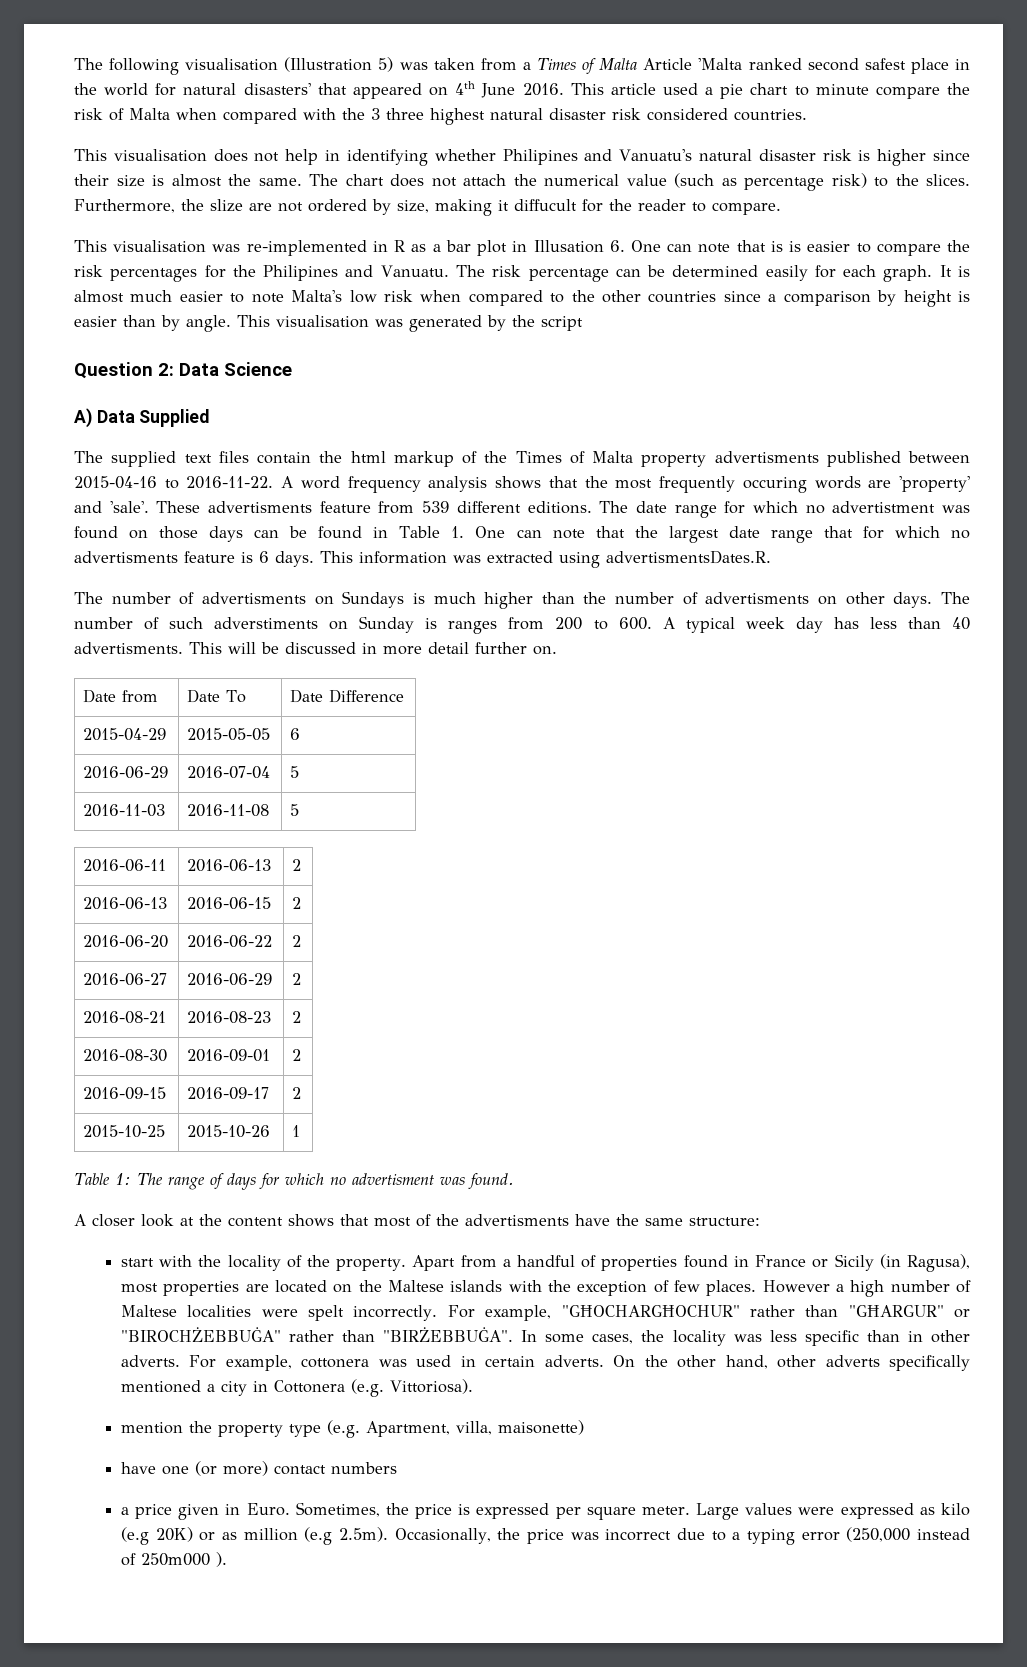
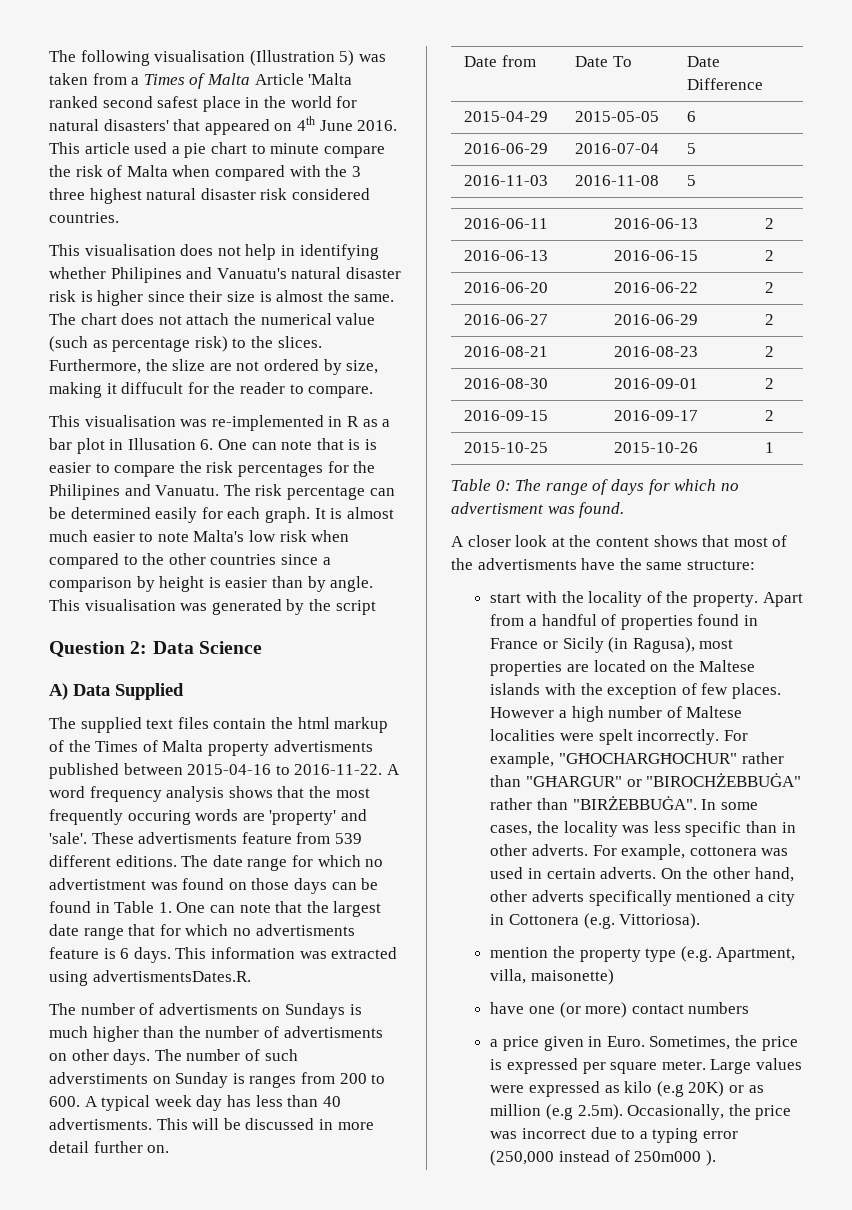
- Table 1: The range of days for which no advertisment was found.
+ Table 0: The range of days for which no advertisment was found.

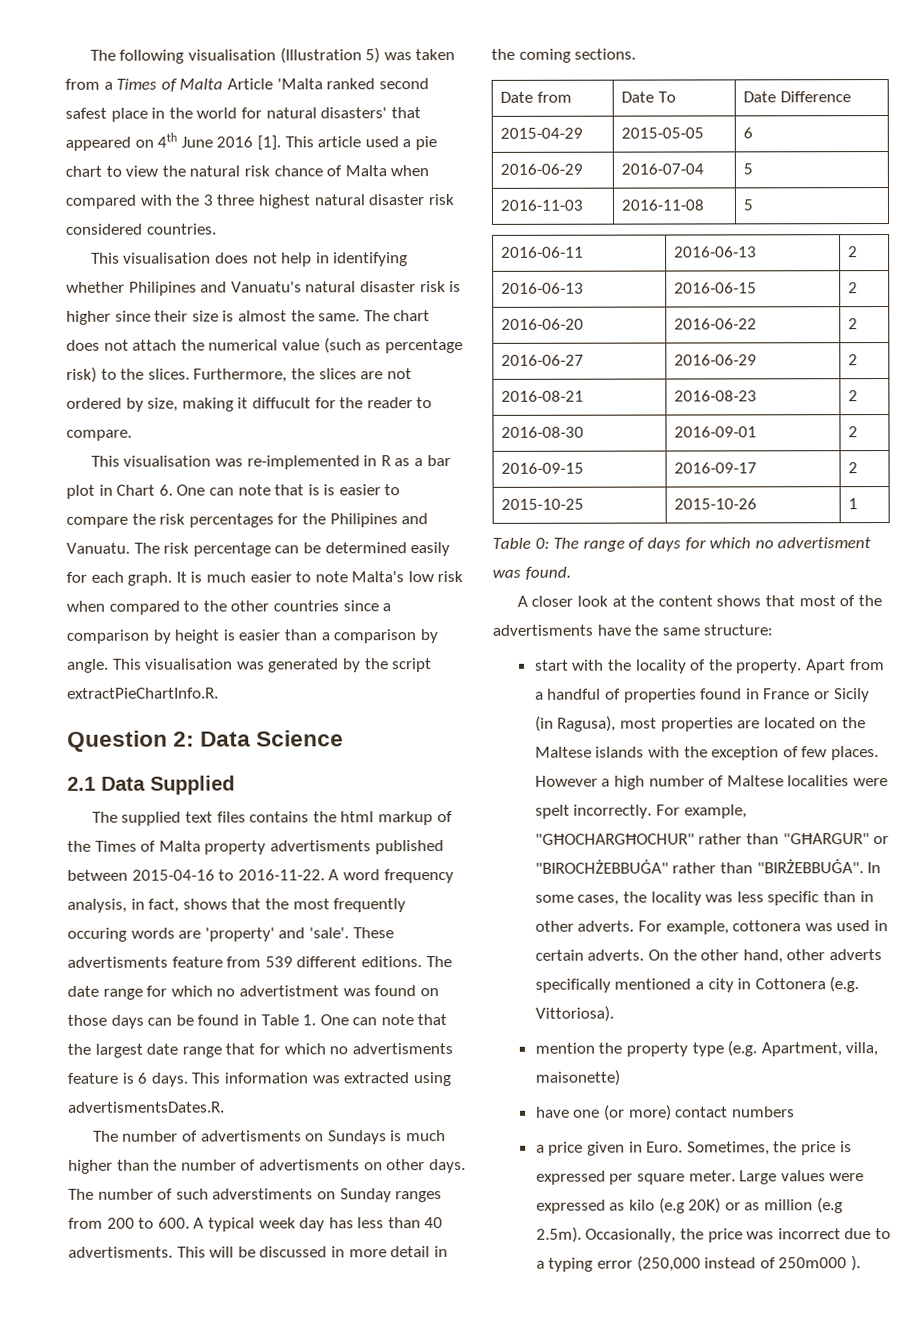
- The following visualisation (Illustration 5) was taken from a Times of Malta Article 'Malta ranked second safest place in the world for natural disasters' that appeared on 4th June 2016.
+ The following visualisation (Illustration 5) was taken from a Times of Malta Article 'Malta ranked second safest place in the world for natural disasters' that appeared on 4th June 2016 [1].
- This article used a pie chart to minute compare the risk of Malta when compared with the 3 three highest natural disaster risk considered countries.
+ This article used a pie chart to view the natural risk chance of Malta when compared with the 3 three highest natural disaster risk considered countries.
- Furthermore, the slize are not ordered by size, making it diffucult for the reader to compare.
+ Furthermore, the slices are not ordered by size, making it diffucult for the reader to compare.
- This visualisation was re-implemented in R as a bar plot in Illusation 6. One can note that is is easier to compare the risk percentages for the Philipines and Vanuatu.
+ This visualisation was re-implemented in R as a bar plot in Chart 6. One can note that is is easier to compare the risk percentages for the Philipines and Vanuatu.
- It is almost much easier to note Malta's low risk when compared to the other countries since a comparison by height is easier than by angle.
+ It is much easier to note Malta's low risk when compared to the other countries since a comparison by height is easier than a comparison by angle.
- This visualisation was generated by the script
+ This visualisation was generated by the script extractPieChartInfo.R.
- A) Data Supplied
+ 2.1 Data Supplied
- The supplied text files contain the html markup of the Times of Malta property advertisments published between 2015-04-16 to 2016-11-22.
+ The supplied text files contains the html markup of the Times of Malta property advertisments published between 2015-04-16 to 2016-11-22.
- A word frequency analysis shows that the most frequently occuring words are 'property' and 'sale'.
+ A word frequency analysis, in fact, shows that the most frequently occuring words are 'property' and 'sale'.
- The number of such adverstiments on Sunday is ranges from 200 to 600. A typical week day has less than 40 advertisments.
+ The number of such adverstiments on Sunday ranges from 200 to 600. A typical week day has less than 40 advertisments.
- This will be discussed in more detail further on.
+ This will be discussed in more detail in the coming sections.

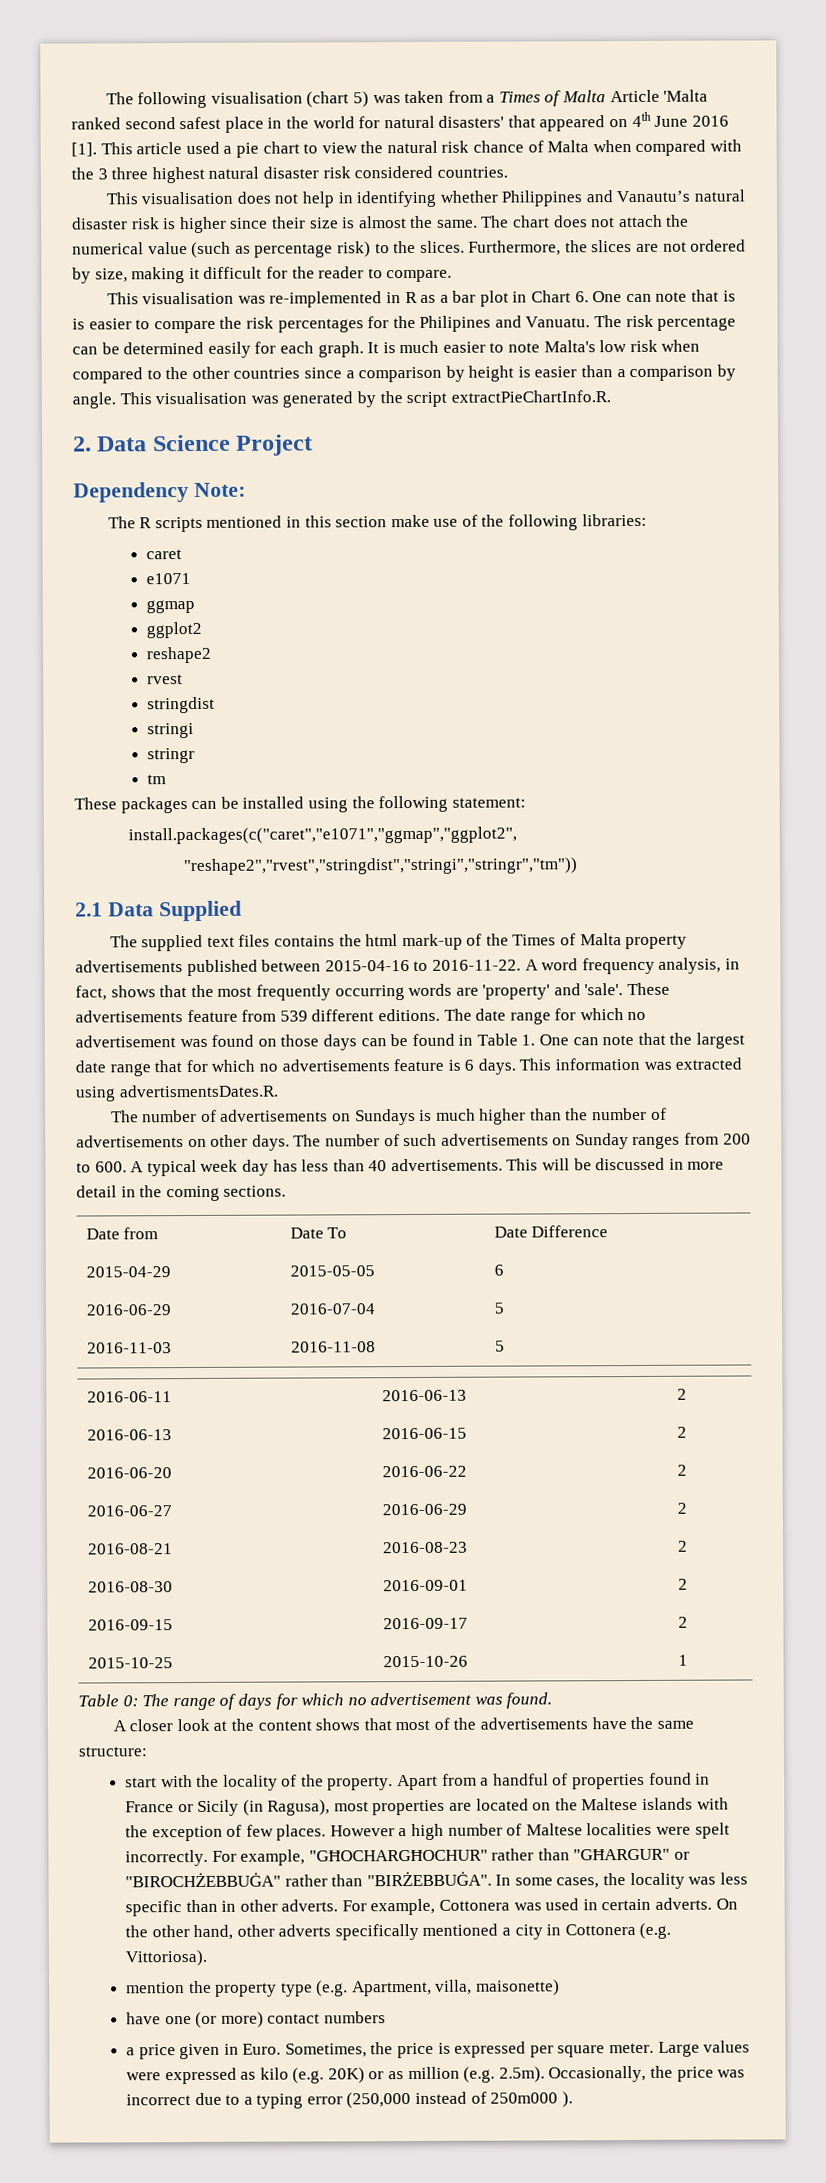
- The following visualisation (Illustration 5) was taken from a Times of Malta Article 'Malta ranked second safest place in the world for natural disasters' that appeared on 4th June 2016 [1].
+ The following visualisation (chart 5) was taken from a Times of Malta Article 'Malta ranked second safest place in the world for natural disasters' that appeared on 4th June 2016 [1].
- This visualisation does not help in identifying whether Philipines and Vanuatu's natural disaster risk is higher since their size is almost the same.
+ This visualisation does not help in identifying whether Philippines and Vanautu’s natural disaster risk is higher since their size is almost the same.
- Furthermore, the slices are not ordered by size, making it diffucult for the reader to compare.
+ Furthermore, the slices are not ordered by size, making it difficult for the reader to compare.
- Question 2: Data Science
+ 2. Data Science Project
+ Dependency Note:
+ The R scripts mentioned in this section make use of the following libraries:
+ caret
+ e1071
+ ggmap
+ ggplot2
+ reshape2
+ rvest
+ stringdist
+ stringi
+ stringr
+ tm
+ These packages can be installed using the following statement:
+ install.packages(c("caret","e1071","ggmap","ggplot2",
+ "reshape2","rvest","stringdist","stringi","stringr","tm"))
- The supplied text files contains the html markup of the Times of Malta property advertisments published between 2015-04-16 to 2016-11-22.
+ The supplied text files contains the html mark-up of the Times of Malta property advertisements published between 2015-04-16 to 2016-11-22.
- A word frequency analysis, in fact, shows that the most frequently occuring words are 'property' and 'sale'.
+ A word frequency analysis, in fact, shows that the most frequently occurring words are 'property' and 'sale'.
- These advertisments feature from 539 different editions.
+ These advertisements feature from 539 different editions.
- The date range for which no advertistment was found on those days can be found in Table 1. One can note that the largest date range that for which no advertisments feature is 6 days.
+ The date range for which no advertisement was found on those days can be found in Table 1. One can note that the largest date range that for which no advertisements feature is 6 days.
- The number of advertisments on Sundays is much higher than the number of advertisments on other days.
+ The number of advertisements on Sundays is much higher than the number of advertisements on other days.
- The number of such adverstiments on Sunday ranges from 200 to 600. A typical week day has less than 40 advertisments.
+ The number of such advertisements on Sunday ranges from 200 to 600. A typical week day has less than 40 advertisements.
- Table 0: The range of days for which no advertisment was found.
+ Table 0: The range of days for which no advertisement was found.
- A closer look at the content shows that most of the advertisments have the same structure:
+ A closer look at the content shows that most of the advertisements have the same structure:
- For example, cottonera was used in certain adverts.
+ For example, Cottonera was used in certain adverts.
- Large values were expressed as kilo (e.g 20K) or as million (e.g 2.5m). Occasionally, the price was incorrect due to a typing error (250,000 instead of 250m000 ).
+ Large values were expressed as kilo (e.g. 20K) or as million (e.g. 2.5m). Occasionally, the price was incorrect due to a typing error (250,000 instead of 250m000 ).

